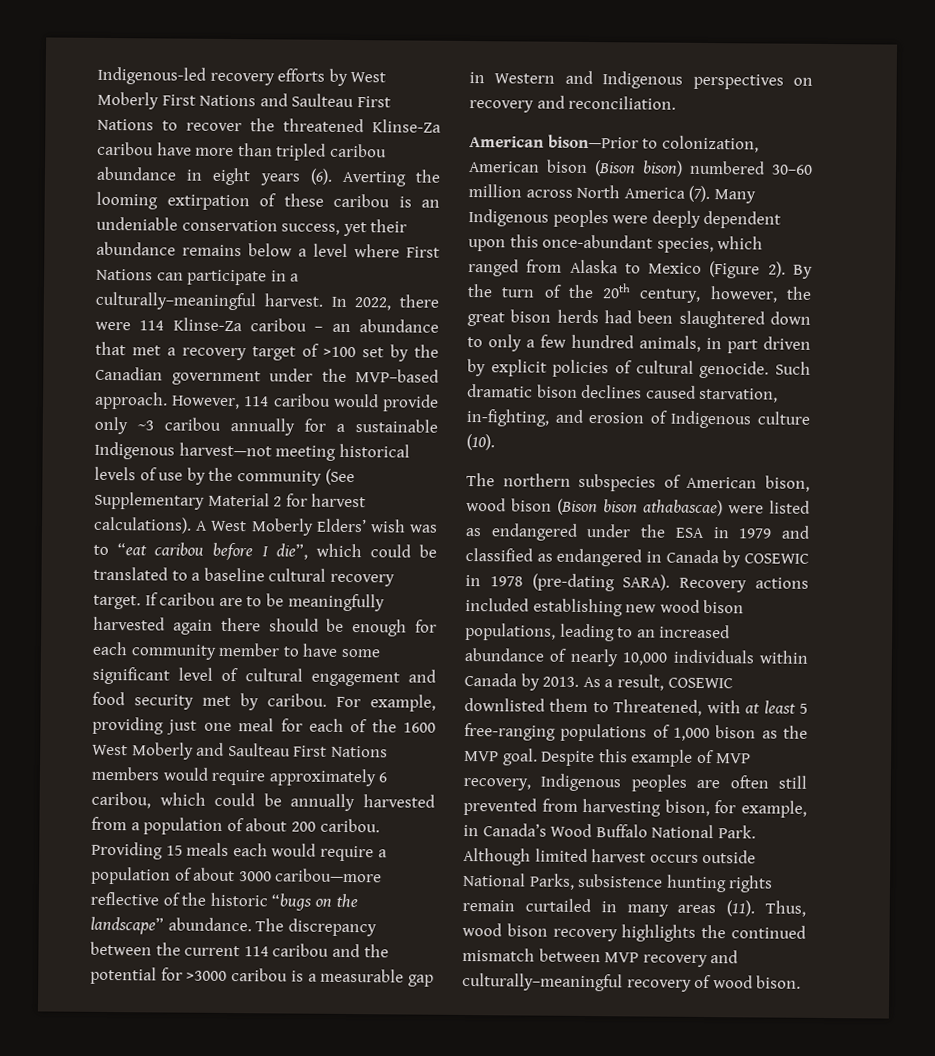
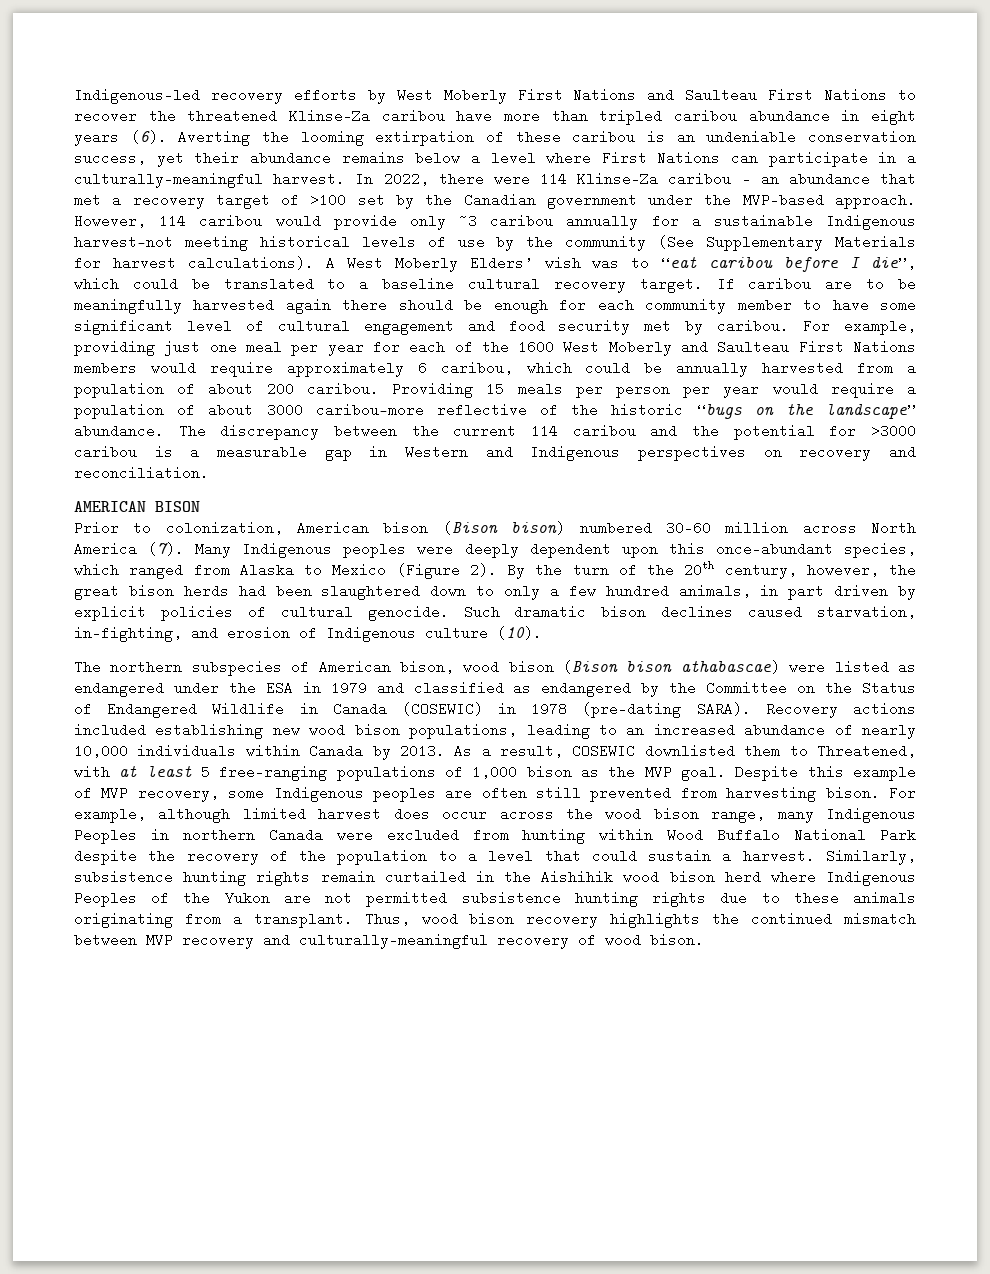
- However, 114 caribou would provide only ~3 caribou annually for a sustainable Indigenous harvest—not meeting historical levels of use by the community (See Supplementary Material 2 for harvest calculations).
+ However, 114 caribou would provide only ~3 caribou annually for a sustainable Indigenous harvest—not meeting historical levels of use by the community (See Supplementary Materials for harvest calculations).
- For example, providing just one meal for each of the 1600 West Moberly and Saulteau First Nations members would require approximately 6 caribou, which could be annually harvested from a population of about 200 caribou.
+ For example, providing just one meal per year for each of the 1600 West Moberly and Saulteau First Nations members would require approximately 6 caribou, which could be annually harvested from a population of about 200 caribou.
- Providing 15 meals each would require a population of about 3000 caribou—more reflective of the historic “bugs on the landscape” abundance.
+ Providing 15 meals per person per year would require a population of about 3000 caribou—more reflective of the historic “bugs on the landscape” abundance.
- American bison—Prior to colonization, American bison (Bison bison) numbered 30–60 million across North America (7).
+ AMERICAN BISON
+ Prior to colonization, American bison (Bison bison) numbered 30–60 million across North America (7).
- The northern subspecies of American bison, wood bison (Bison bison athabascae) were listed as endangered under the ESA in 1979 and classified as endangered in Canada by COSEWIC in 1978 (pre-dating SARA).
+ The northern subspecies of American bison, wood bison (Bison bison athabascae) were listed as endangered under the ESA in 1979 and classified as endangered by the Committee on the Status of Endangered Wildlife in Canada (COSEWIC) in 1978 (pre-dating SARA).
- Despite this example of MVP recovery, Indigenous peoples are often still prevented from harvesting bison, for example, in Canada’s Wood Buffalo National Park. Although limited harvest occurs outside National Parks, subsistence hunting rights remain curtailed in many areas (11).
+ Despite this example of MVP recovery, some Indigenous peoples are often still prevented from harvesting bison. For example, although limited harvest does occur across the wood bison range, many Indigenous Peoples in northern Canada were excluded from hunting within Wood Buffalo National Park despite the recovery of the population to a level that could sustain a harvest. Similarly, subsistence hunting rights remain curtailed in the Aishihik wood bison herd where Indigenous Peoples of the Yukon are not permitted subsistence hunting rights due to these animals originating from a transplant.

